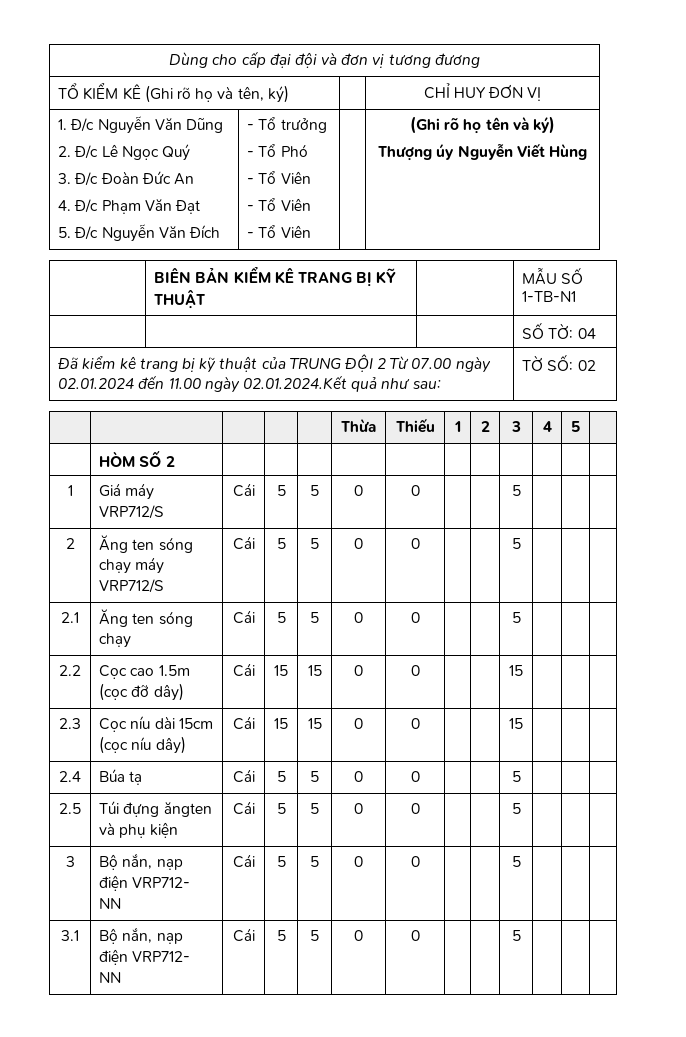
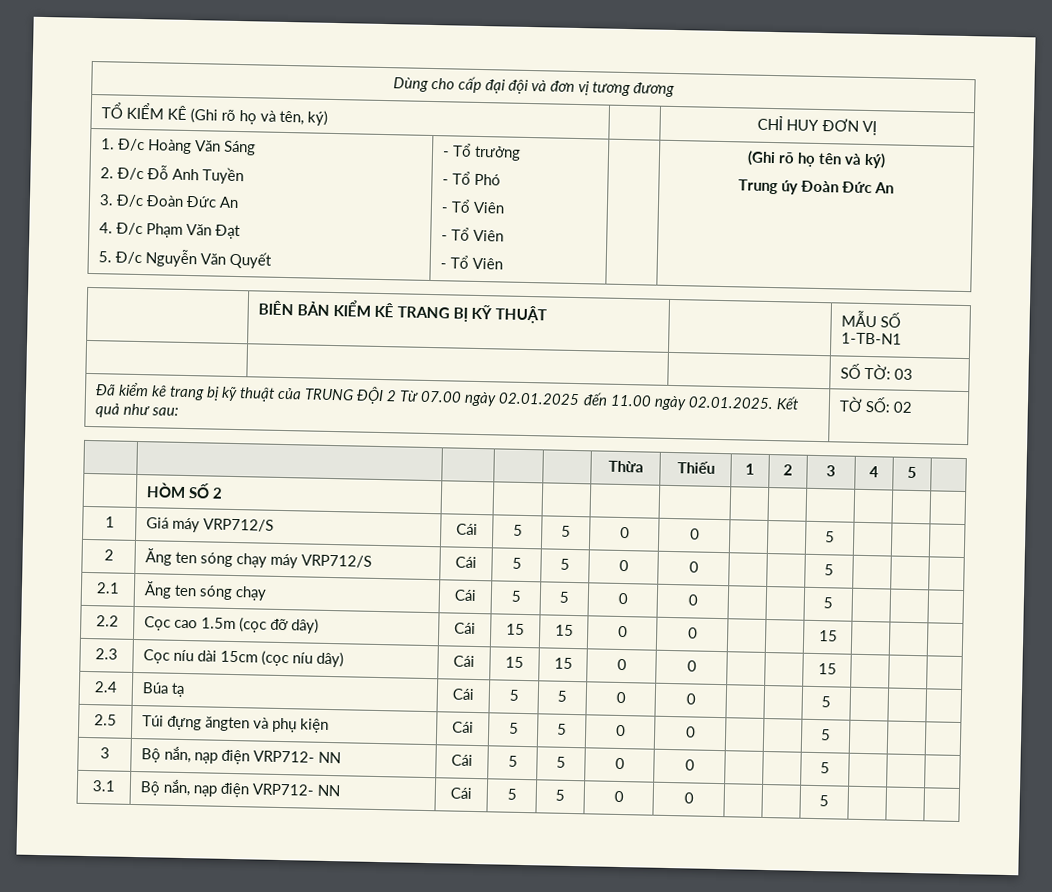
- 1. Đ/c Nguyễn Văn Dũng
+ 1. Đ/c Hoàng Văn Sáng
- 2. Đ/c Lê Ngọc Quý
+ 2. Đ/c Đỗ Anh Tuyền
- 5. Đ/c Nguyễn Văn Đích
+ 5. Đ/c Nguyễn Văn Quyết
- Thượng úy Nguyễn Viết Hùng
+ Trung úy Đoàn Đức An
- | | | SỐ TỜ: 04
+ | | | SỐ TỜ: 03
- Đã kiểm kê trang bị kỹ thuật của TRUNG ĐỘI 2 Từ 07.00 ngày 02.01.2024 đến 11.00 ngày 02.01.2024.Kết quả như sau: | TỜ SỐ: 02
+ Đã kiểm kê trang bị kỹ thuật của TRUNG ĐỘI 2 Từ 07.00 ngày 02.01.2025 đến 11.00 ngày 02.01.2025. Kết quả như sau: | TỜ SỐ: 02

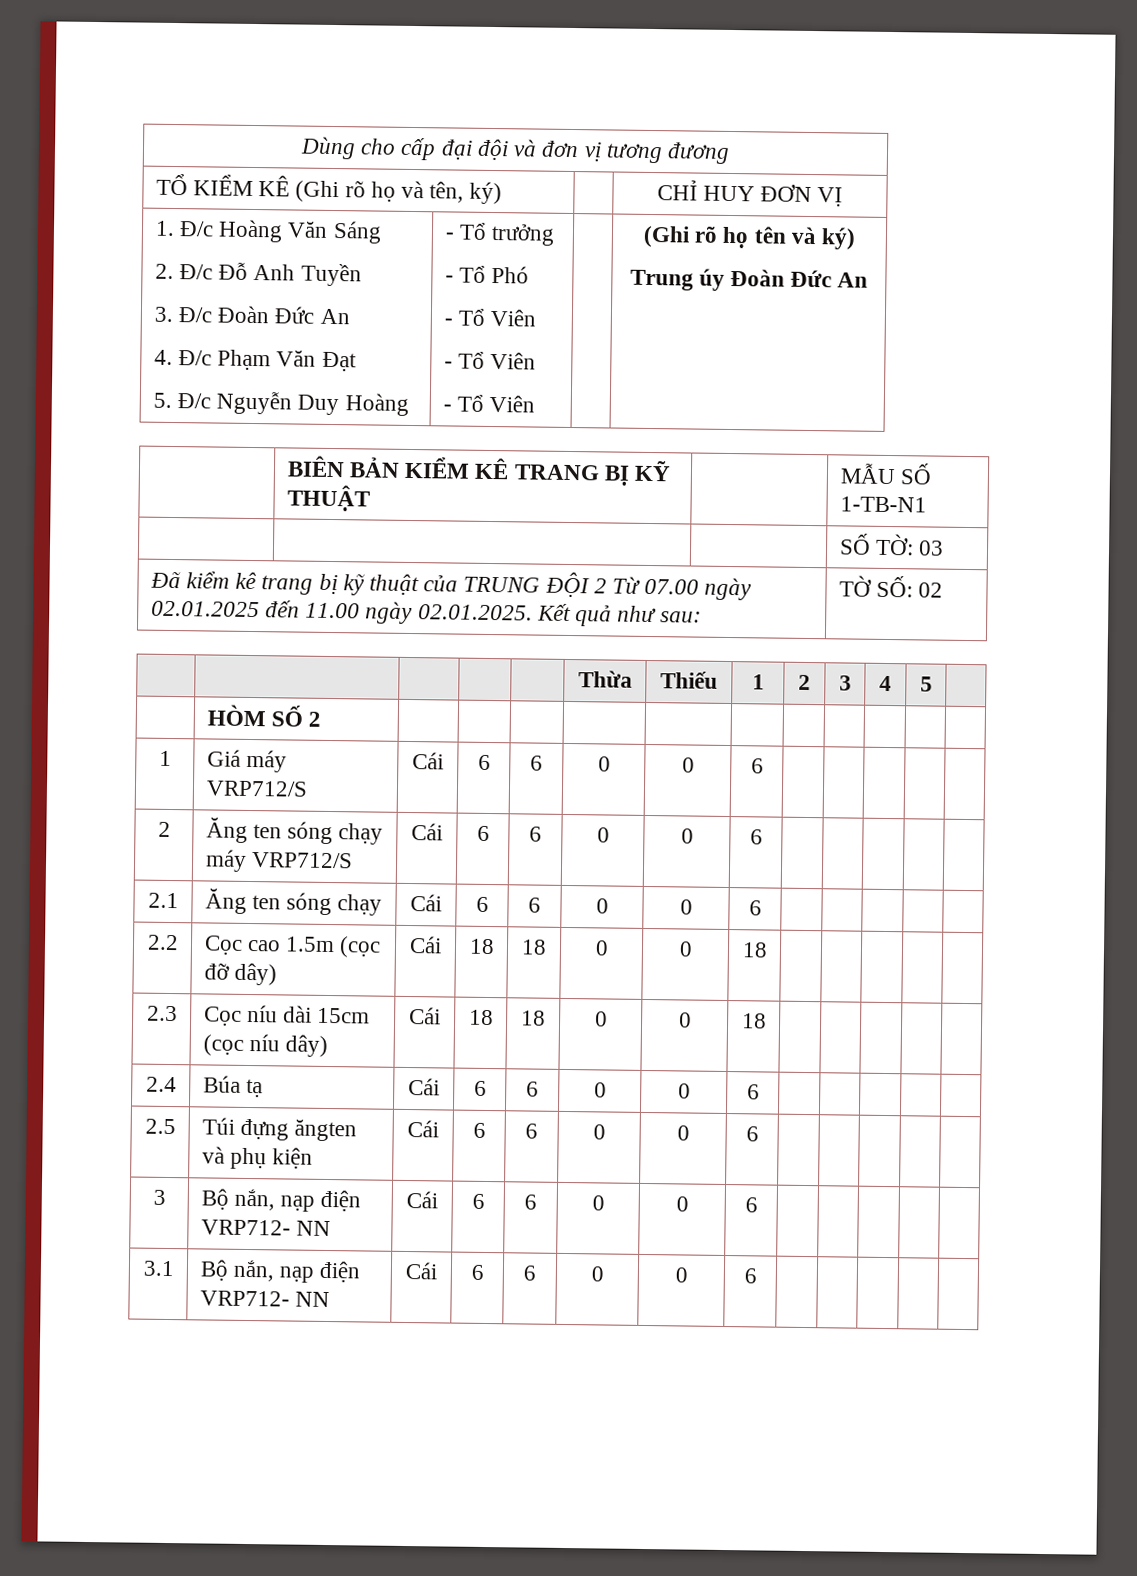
- 5. Đ/c Nguyễn Văn Quyết
+ 5. Đ/c Nguyễn Duy Hoàng
- 1 | Giá máy VRP712/S | Cái | 5 | 5 | 0 | 0 | | | 5 | | |
+ 1 | Giá máy VRP712/S | Cái | 6 | 6 | 0 | 0 | 6 | | | | |
- 2 | Ăng ten sóng chạy máy VRP712/S | Cái | 5 | 5 | 0 | 0 | | | 5 | | |
+ 2 | Ăng ten sóng chạy máy VRP712/S | Cái | 6 | 6 | 0 | 0 | 6 | | | | |
- 2.1 | Ăng ten sóng chạy | Cái | 5 | 5 | 0 | 0 | | | 5 | | |
+ 2.1 | Ăng ten sóng chạy | Cái | 6 | 6 | 0 | 0 | 6 | | | | |
- 2.2 | Cọc cao 1.5m (cọc đỡ dây) | Cái | 15 | 15 | 0 | 0 | | | 15 | | |
+ 2.2 | Cọc cao 1.5m (cọc đỡ dây) | Cái | 18 | 18 | 0 | 0 | 18 | | | | |
- 2.3 | Cọc níu dài 15cm (cọc níu dây) | Cái | 15 | 15 | 0 | 0 | | | 15 | | |
+ 2.3 | Cọc níu dài 15cm (cọc níu dây) | Cái | 18 | 18 | 0 | 0 | 18 | | | | |
- 2.4 | Búa tạ | Cái | 5 | 5 | 0 | 0 | | | 5 | | |
+ 2.4 | Búa tạ | Cái | 6 | 6 | 0 | 0 | 6 | | | | |
- 2.5 | Túi đựng ăngten và phụ kiện | Cái | 5 | 5 | 0 | 0 | | | 5 | | |
+ 2.5 | Túi đựng ăngten và phụ kiện | Cái | 6 | 6 | 0 | 0 | 6 | | | | |
- 3 | Bộ nắn, nạp điện VRP712- NN | Cái | 5 | 5 | 0 | 0 | | | 5 | | |
+ 3 | Bộ nắn, nạp điện VRP712- NN | Cái | 6 | 6 | 0 | 0 | 6 | | | | |
- 3.1 | Bộ nắn, nạp điện VRP712- NN | Cái | 5 | 5 | 0 | 0 | | | 5 | | |
+ 3.1 | Bộ nắn, nạp điện VRP712- NN | Cái | 6 | 6 | 0 | 0 | 6 | | | | |

